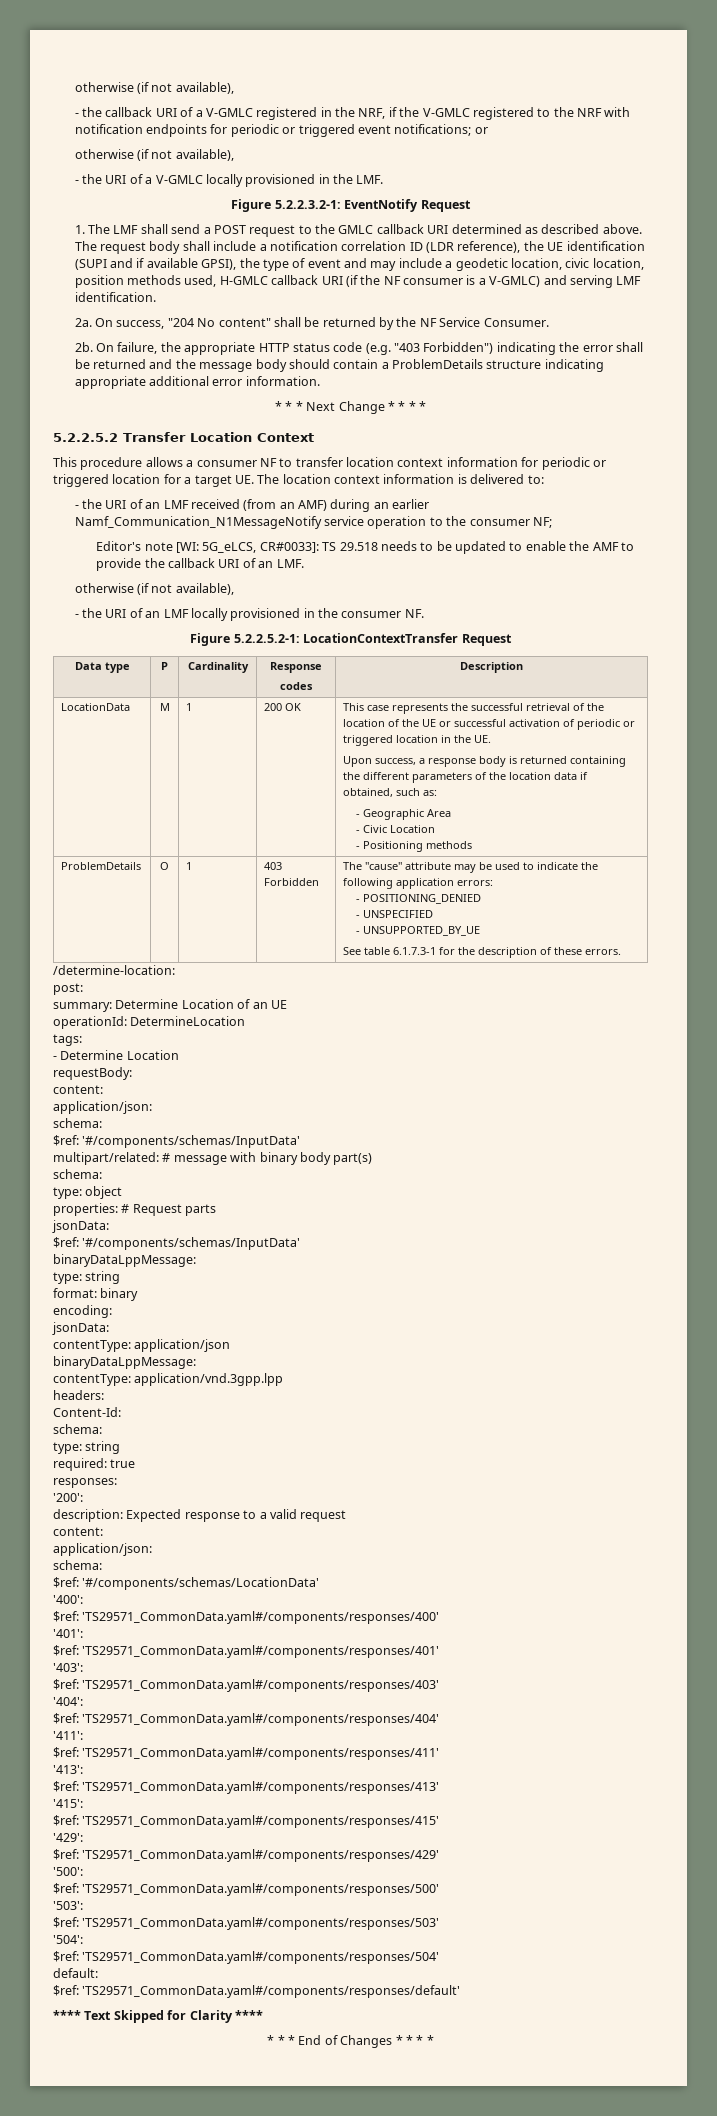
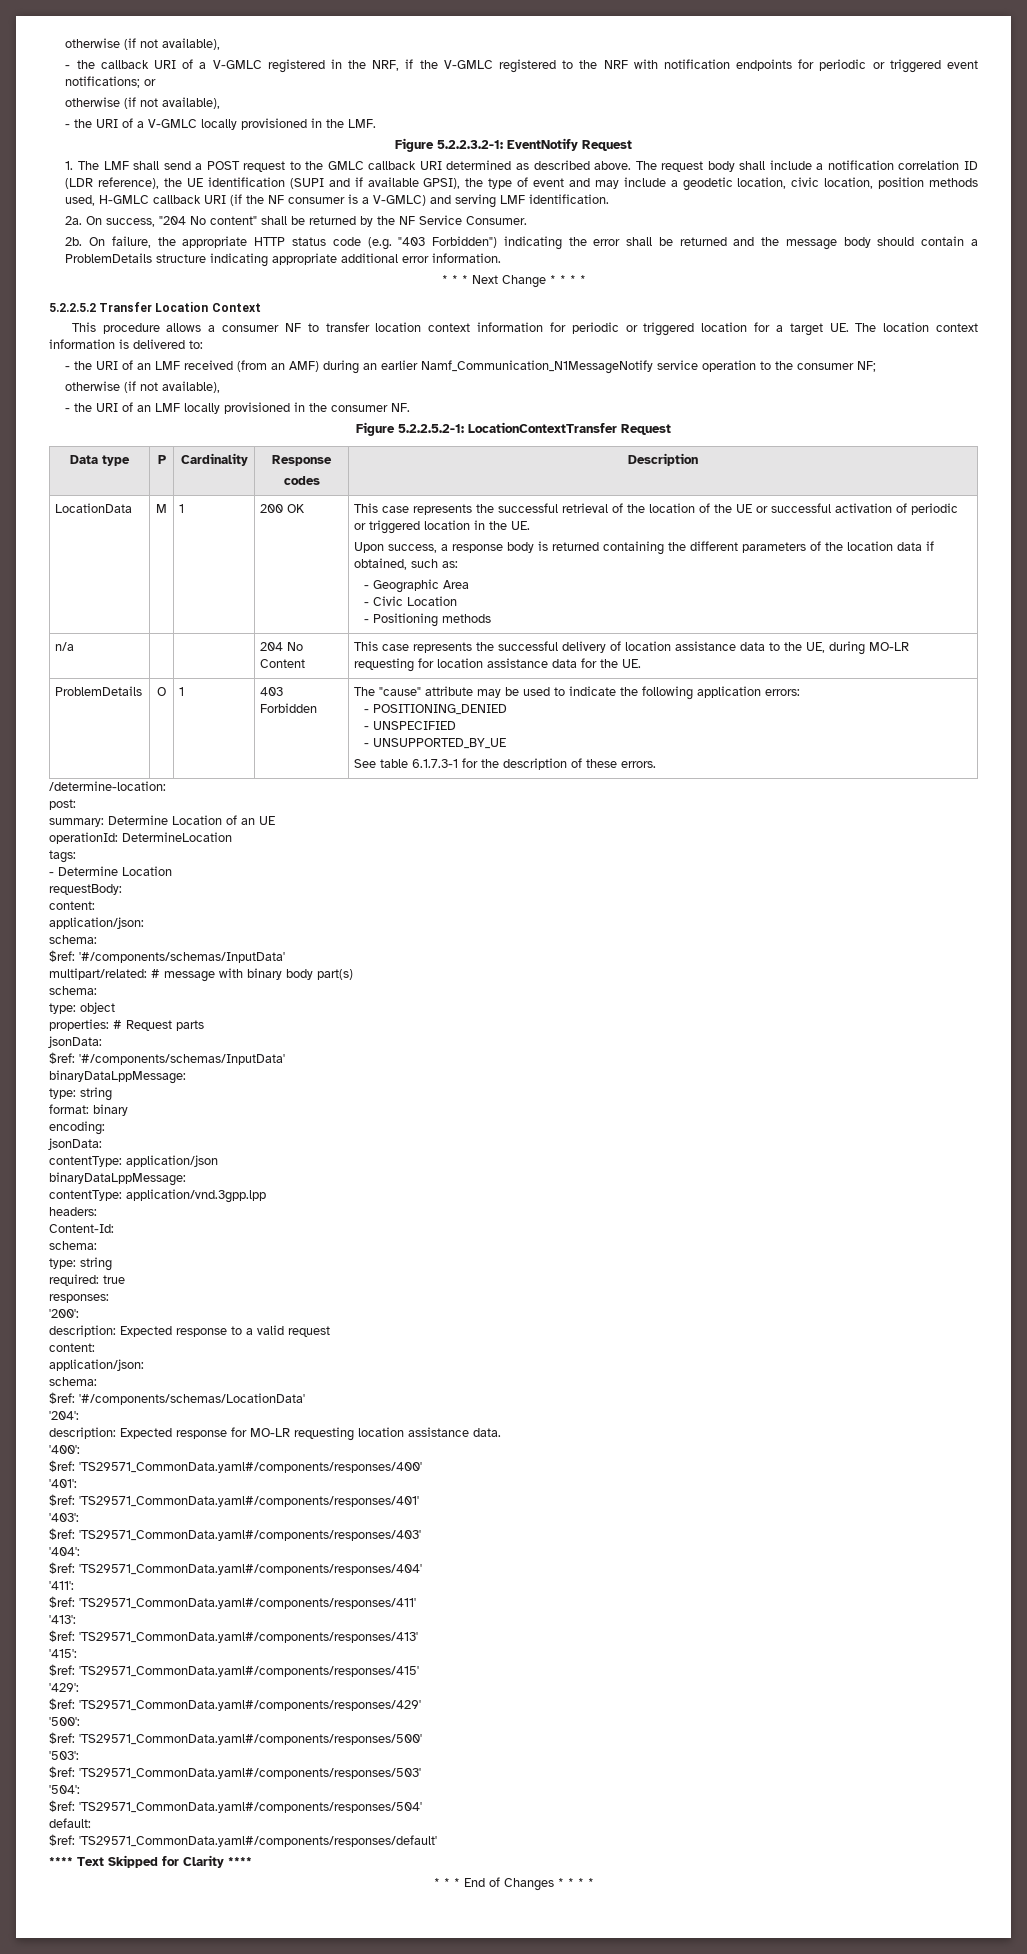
- Editor's note [WI: 5G_eLCS, CR#0033]: TS 29.518 needs to be updated to enable the AMF to provide the callback URI of an LMF.
+ n/a | | | 204 No Content | This case represents the successful delivery of location assistance data to the UE, during MO-LR requesting for location assistance data for the UE.
+ '204':
+ description: Expected response for MO-LR requesting location assistance data.

